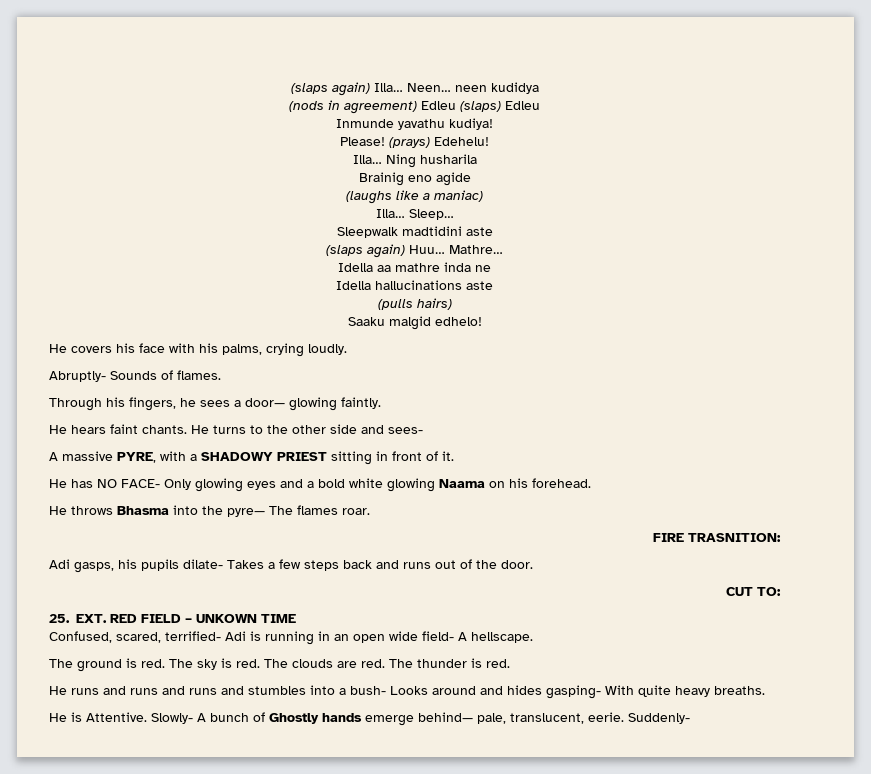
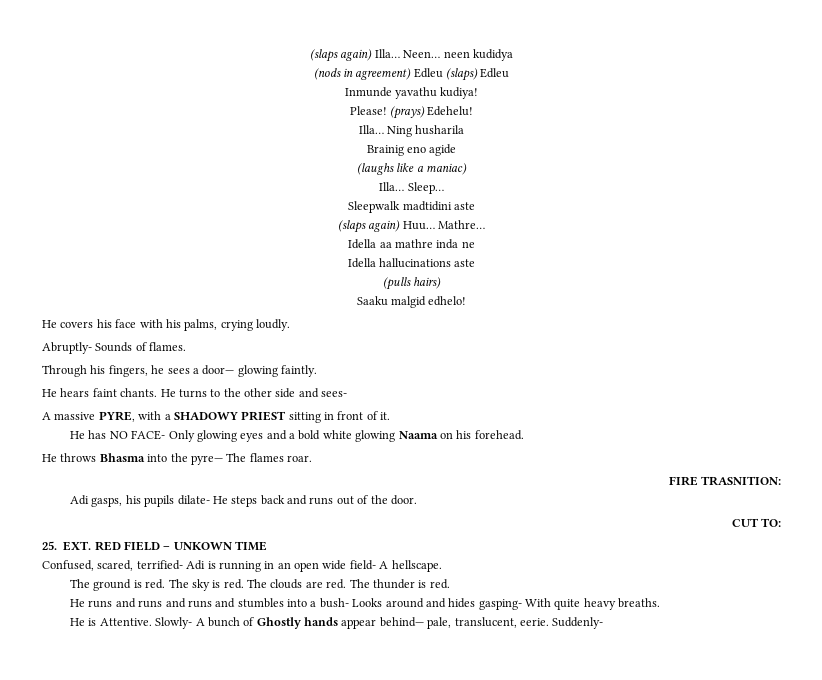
- Adi gasps, his pupils dilate- Takes a few steps back and runs out of the door.
+ Adi gasps, his pupils dilate- He steps back and runs out of the door.
- Slowly- A bunch of Ghostly hands emerge behind— pale, translucent, eerie.
+ Slowly- A bunch of Ghostly hands appear behind— pale, translucent, eerie.

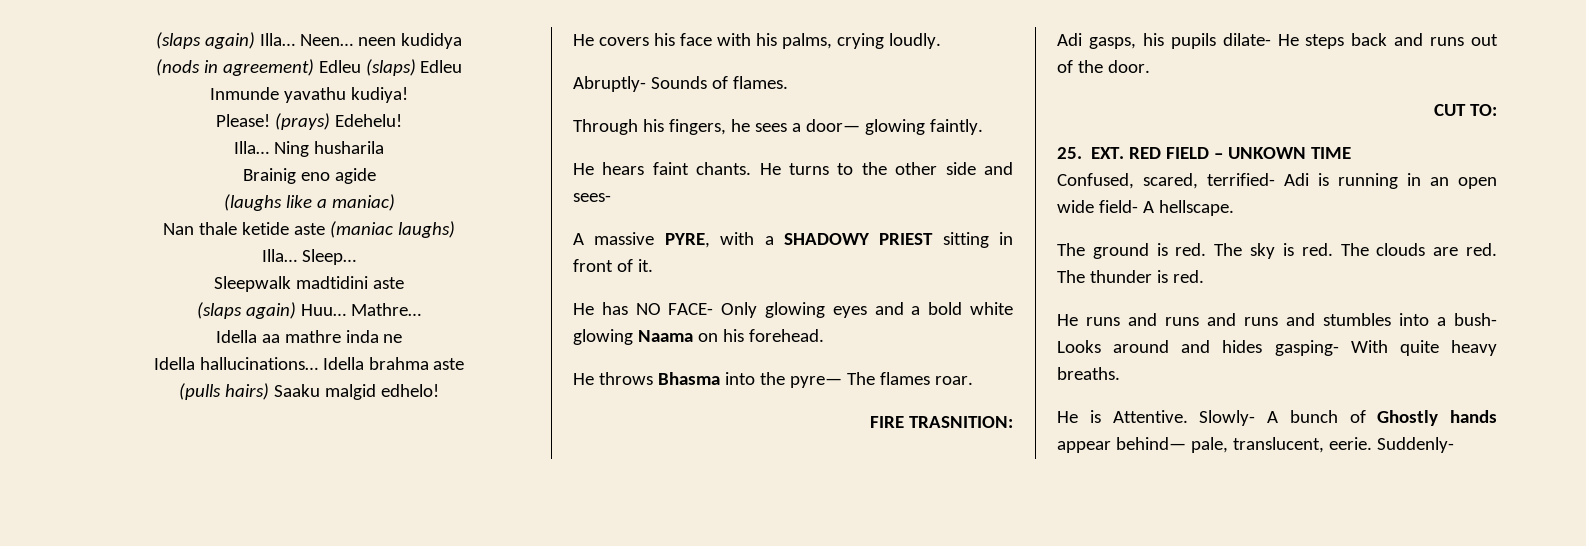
+ Nan thale ketide aste (maniac laughs)
- Idella hallucinations aste
+ Idella hallucinations… Idella brahma aste
- (pulls hairs)
- Saaku malgid edhelo!
+ (pulls hairs) Saaku malgid edhelo!

